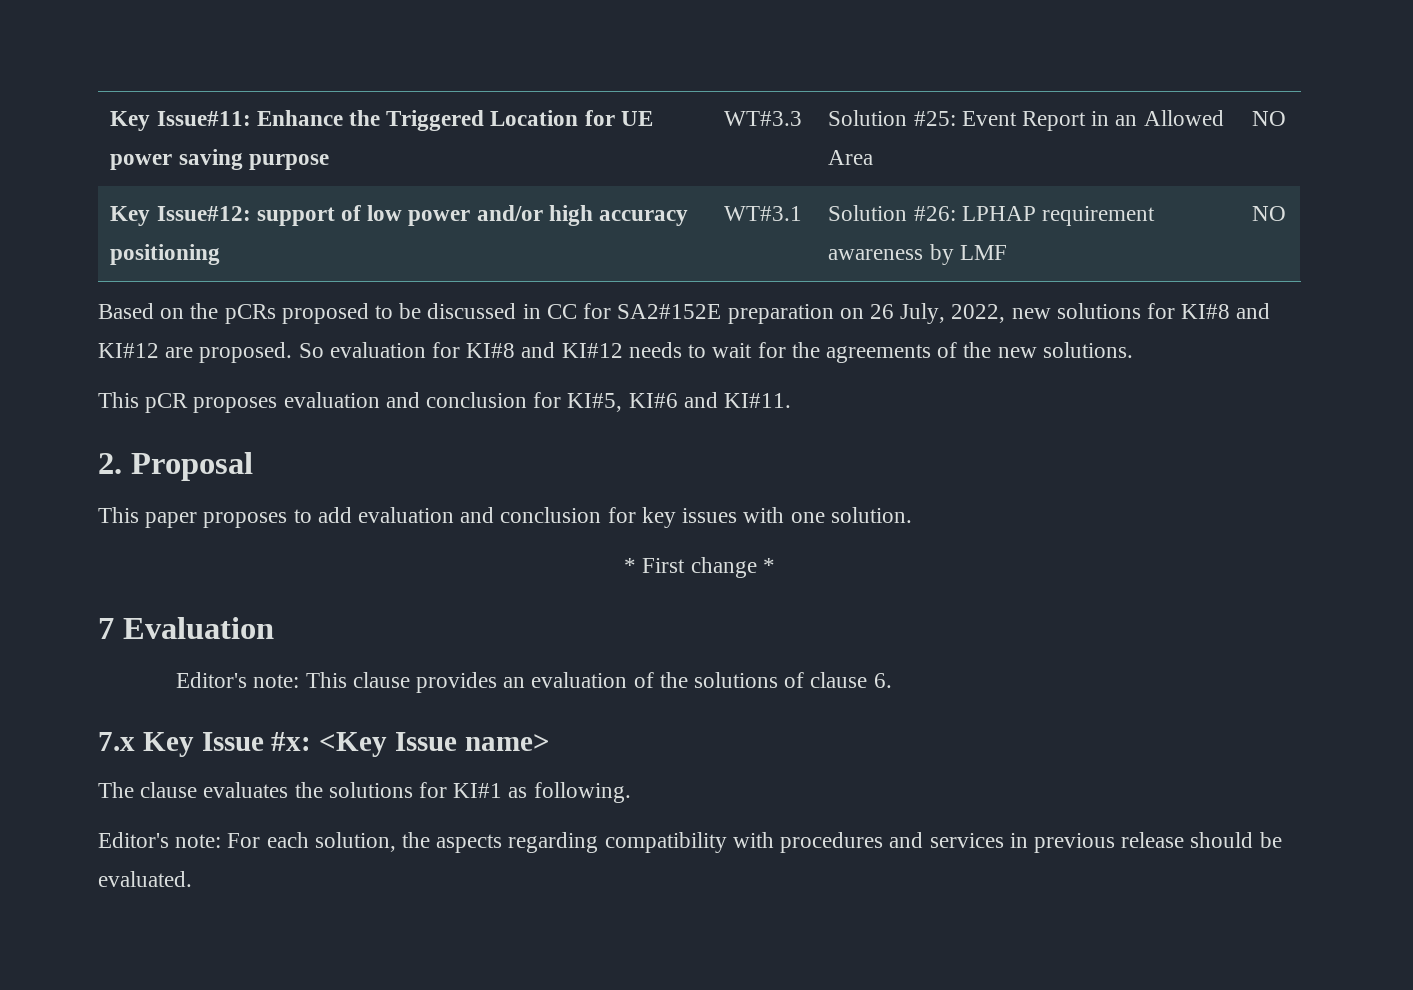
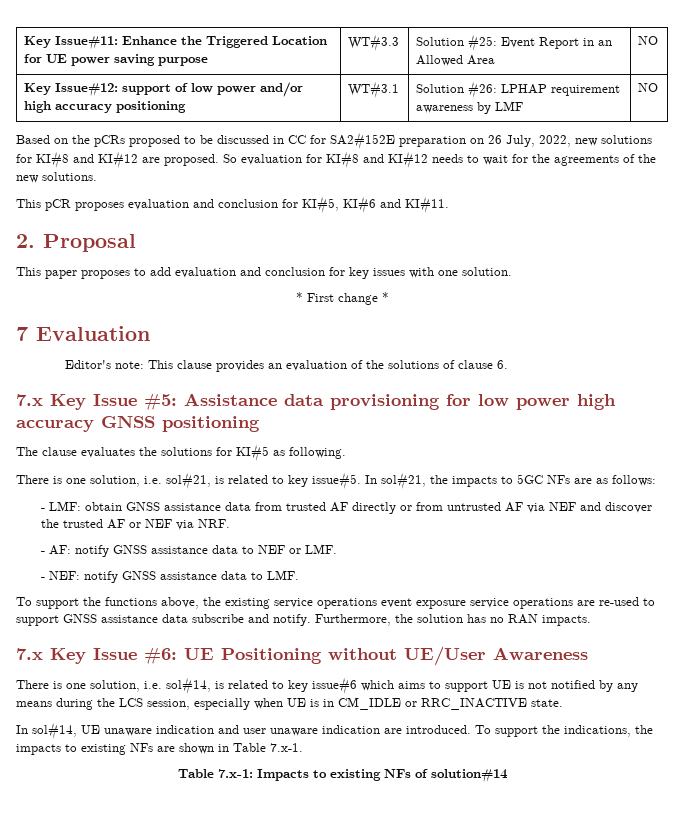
- 7.x Key Issue #x: <Key Issue name>
+ 7.x Key Issue #5: Assistance data provisioning for low power high accuracy GNSS positioning
- The clause evaluates the solutions for KI#1 as following.
+ The clause evaluates the solutions for KI#5 as following.
- Editor's note: For each solution, the aspects regarding compatibility with procedures and services in previous release should be evaluated.
+ There is one solution, i.e. sol#21, is related to key issue#5. In sol#21, the impacts to 5GC NFs are as follows:
+ - LMF: obtain GNSS assistance data from trusted AF directly or from untrusted AF via NEF and discover the trusted AF or NEF via NRF.
+ - AF: notify GNSS assistance data to NEF or LMF.
+ - NEF: notify GNSS assistance data to LMF.
+ To support the functions above, the existing service operations event exposure service operations are re-used to support GNSS assistance data subscribe and notify. Furthermore, the solution has no RAN impacts.
+ 7.x Key Issue #6: UE Positioning without UE/User Awareness
+ There is one solution, i.e. sol#14, is related to key issue#6 which aims to support UE is not notified by any means during the LCS session, especially when UE is in CM_IDLE or RRC_INACTIVE state.
+ In sol#14, UE unaware indication and user unaware indication are introduced. To support the indications, the impacts to existing NFs are shown in Table 7.x-1.
+ Table 7.x-1: Impacts to existing NFs of solution#14

